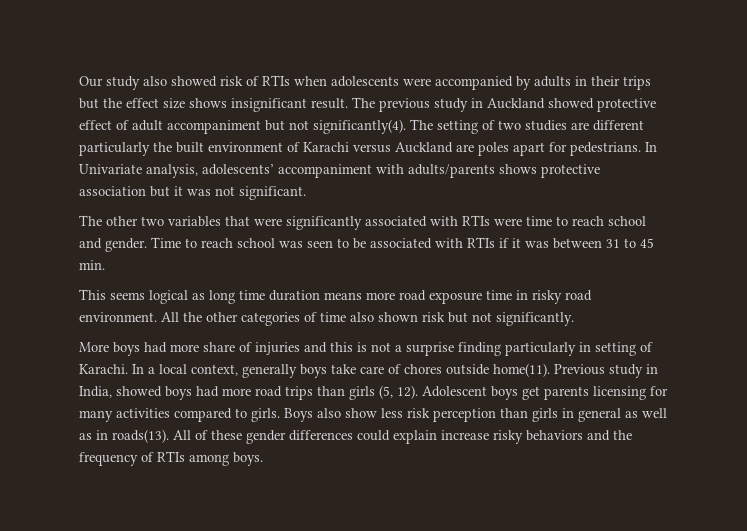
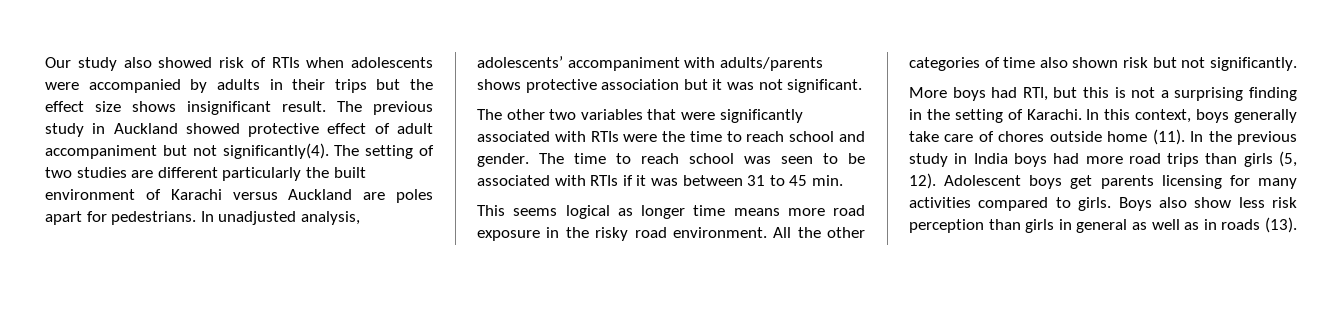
- In Univariate analysis, adolescents’ accompaniment with adults/parents shows protective association but it was not significant.
+ In unadjusted analysis, adolescents’ accompaniment with adults/parents shows protective association but it was not significant.
- The other two variables that were significantly associated with RTIs were time to reach school and gender.
+ The other two variables that were significantly associated with RTIs were the time to reach school and gender.
- Time to reach school was seen to be associated with RTIs if it was between 31 to 45 min.
+ The time to reach school was seen to be associated with RTIs if it was between 31 to 45 min.
- This seems logical as long time duration means more road exposure time in risky road environment.
+ This seems logical as longer time means more road exposure in the risky road environment.
- More boys had more share of injuries and this is not a surprise finding particularly in setting of Karachi. In a local context, generally boys take care of chores outside home(11). Previous study in India, showed boys had more road trips than girls (5, 12).
+ More boys had RTI, but this is not a surprising finding in the setting of Karachi. In this context, boys generally take care of chores outside home (11). In the previous study in India boys had more road trips than girls (5, 12).
- Boys also show less risk perception than girls in general as well as in roads(13). All of these gender differences could explain increase risky behaviors and the frequency of RTIs among boys.
+ Boys also show less risk perception than girls in general as well as in roads (13).

